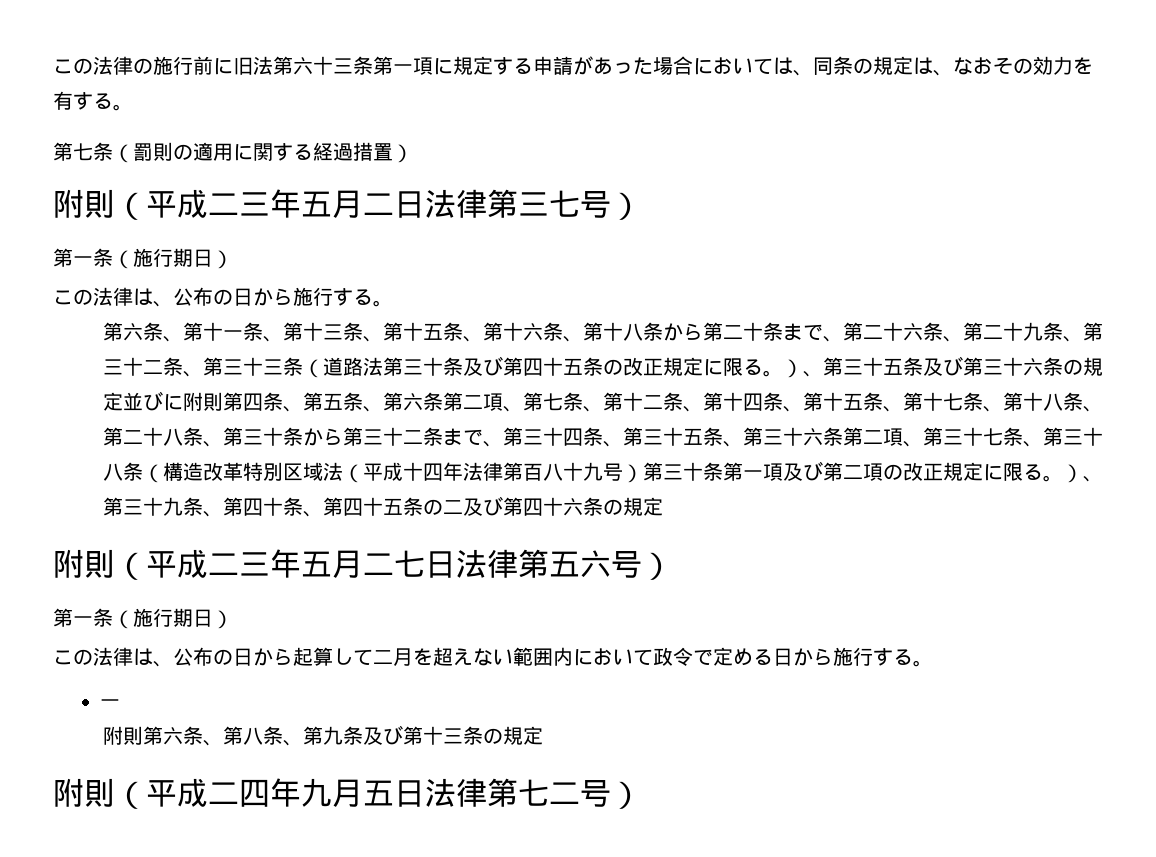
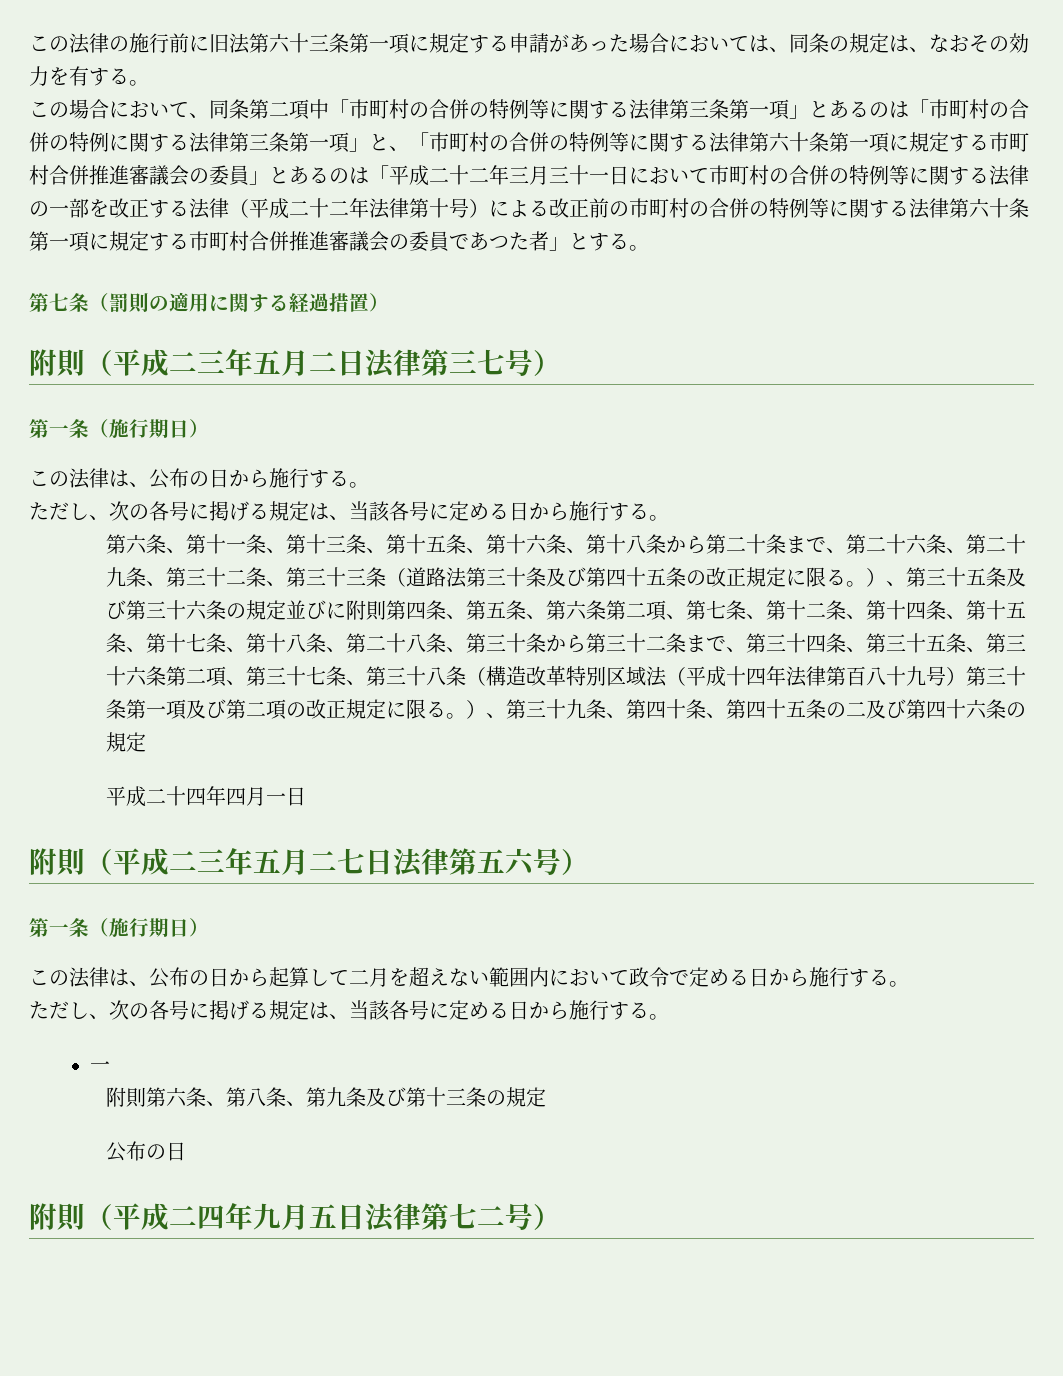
+ この場合において、同条第二項中「市町村の合併の特例等に関する法律第三条第一項」とあるのは「市町村の合併の特例に関する法律第三条第一項」と、「市町村の合併の特例等に関する法律第六十条第一項に規定する市町村合併推進審議会の委員」とあるのは「平成二十二年三月三十一日において市町村の合併の特例等に関する法律の一部を改正する法律（平成二十二年法律第十号）による改正前の市町村の合併の特例等に関する法律第六十条第一項に規定する市町村合併推進審議会の委員であつた者」とする。
  この法律は、公布の日から施行する。
+ ただし、次の各号に掲げる規定は、当該各号に定める日から施行する。
+ 平成二十四年四月一日
  この法律は、公布の日から起算して二月を超えない範囲内において政令で定める日から施行する。
+ ただし、次の各号に掲げる規定は、当該各号に定める日から施行する。
  附則第六条、第八条、第九条及び第十三条の規定
+ 公布の日

